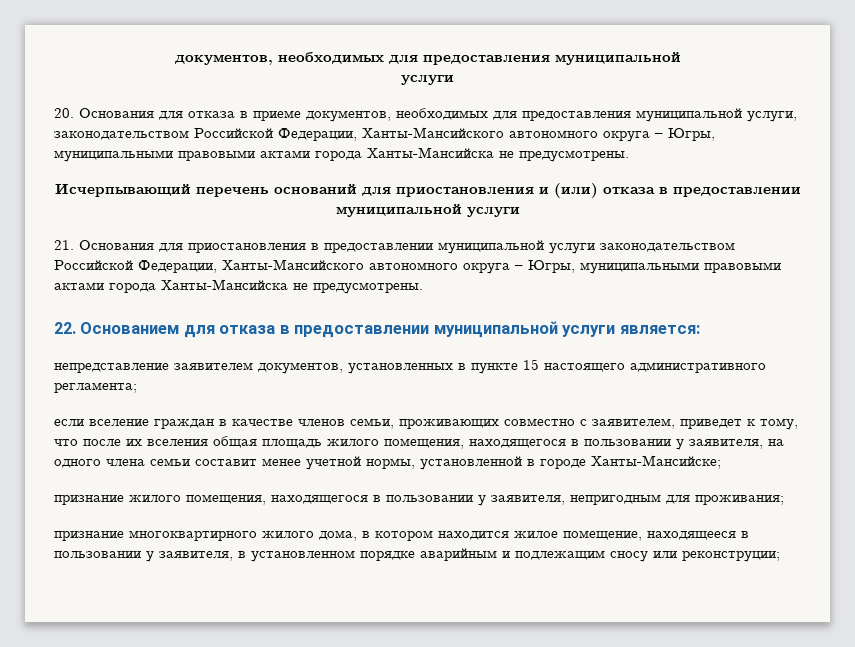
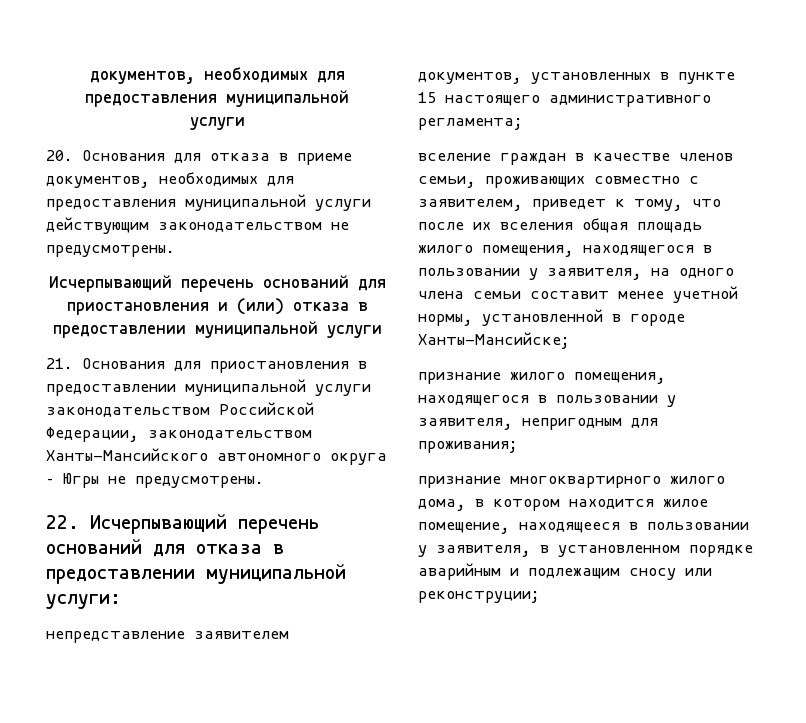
- 20. Основания для отказа в приеме документов, необходимых для предоставления муниципальной услуги, законодательством Российской Федерации, Ханты-Мансийского автономного округа – Югры, муниципальными правовыми актами города Ханты-Мансийска не предусмотрены.
+ 20. Основания для отказа в приеме документов, необходимых для предоставления муниципальной услуги действующим законодательством не предусмотрены.
- 21. Основания для приостановления в предоставлении муниципальной услуги законодательством Российской Федерации, Ханты-Мансийского автономного округа – Югры, муниципальными правовыми актами города Ханты-Мансийска не предусмотрены.
+ 21. Основания для приостановления в предоставлении муниципальной услуги законодательством Российской Федерации, законодательством Ханты-Мансийского автономного округа – Югры не предусмотрены.
- 22. Основанием для отказа в предоставлении муниципальной услуги является:
+ 22. Исчерпывающий перечень оснований для отказа в предоставлении муниципальной услуги:
- если вселение граждан в качестве членов семьи, проживающих совместно с заявителем, приведет к тому, что после их вселения общая площадь жилого помещения, находящегося в пользовании у заявителя, на одного члена семьи составит менее учетной нормы, установленной в городе Ханты-Мансийске;
+ вселение граждан в качестве членов семьи, проживающих совместно с заявителем, приведет к тому, что после их вселения общая площадь жилого помещения, находящегося в пользовании у заявителя, на одного члена семьи составит менее учетной нормы, установленной в городе Ханты-Мансийске;

